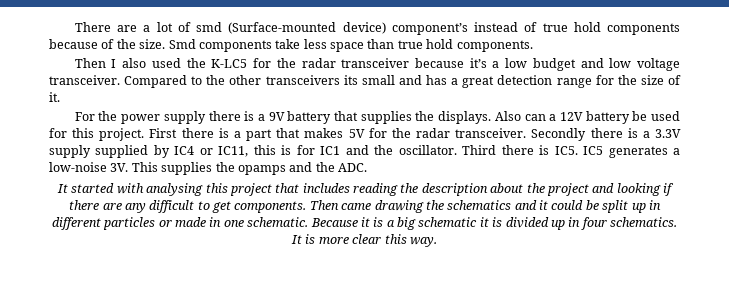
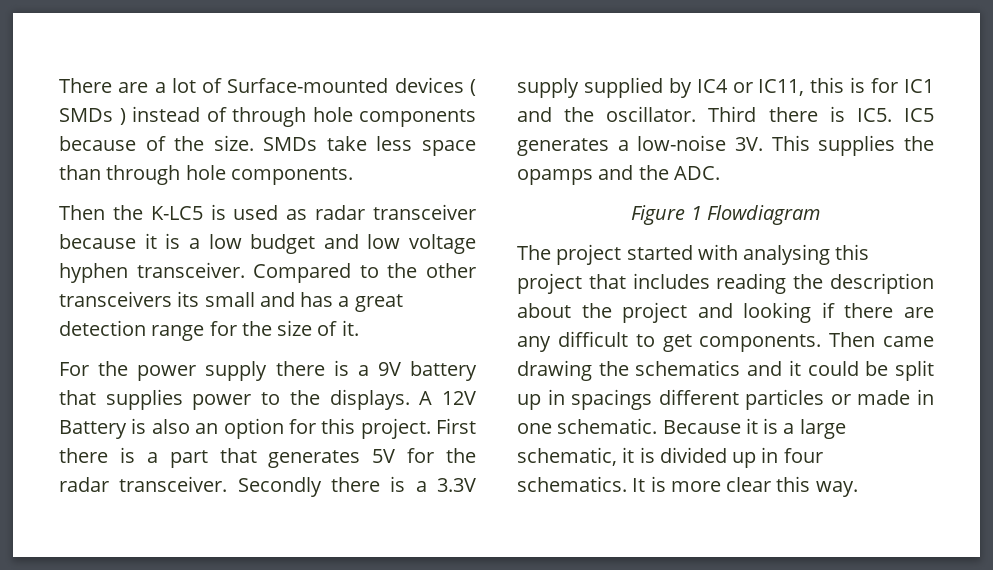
- There are a lot of smd (Surface-mounted device) component’s instead of true hold components because of the size.
+ There are a lot of Surface-mounted devices ( SMDs ) instead of through hole components because of the size.
- Smd components take less space than true hold components.
+ SMDs take less space than through hole components.
- Then I also used the K-LC5 for the radar transceiver because it’s a low budget and low voltage transceiver.
+ Then the K-LC5 is used as radar transceiver because it is a low budget and low voltage hyphen transceiver.
- For the power supply there is a 9V battery that supplies the displays. Also can a 12V battery be used for this project.
+ For the power supply there is a 9V battery that supplies power to the displays. A 12V Battery is also an option for this project.
- First there is a part that makes 5V for the radar transceiver.
+ First there is a part that generates 5V for the radar transceiver.
- It started with analysing this project that includes reading the description about the project and looking if there are any difficult to get components.
+ Figure 1 Flowdiagram
+ The project started with analysing this project that includes reading the description about the project and looking if there are any difficult to get components.
- Then came drawing the schematics and it could be split up in different particles or made in one schematic.
+ Then came drawing the schematics and it could be split up in spacings different particles or made in one schematic.
- Because it is a big schematic it is divided up in four schematics.
+ Because it is a large schematic, it is divided up in four schematics.

